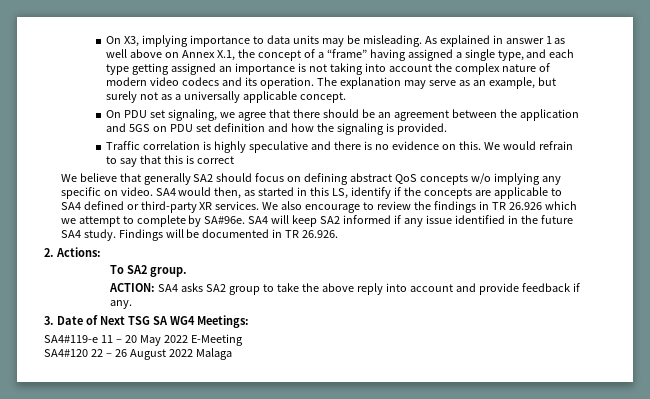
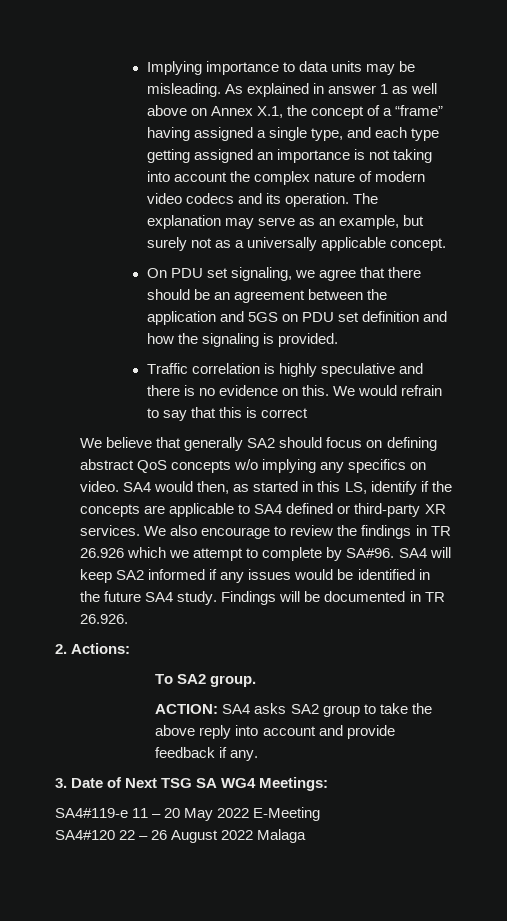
- On X3, implying importance to data units may be misleading.
+ Implying importance to data units may be misleading.
- We believe that generally SA2 should focus on defining abstract QoS concepts w/o implying any specific on video.
+ We believe that generally SA2 should focus on defining abstract QoS concepts w/o implying any specifics on video.
- We also encourage to review the findings in TR 26.926 which we attempt to complete by SA#96e.
+ We also encourage to review the findings in TR 26.926 which we attempt to complete by SA#96.
- SA4 will keep SA2 informed if any issue identified in the future SA4 study.
+ SA4 will keep SA2 informed if any issues would be identified in the future SA4 study.

